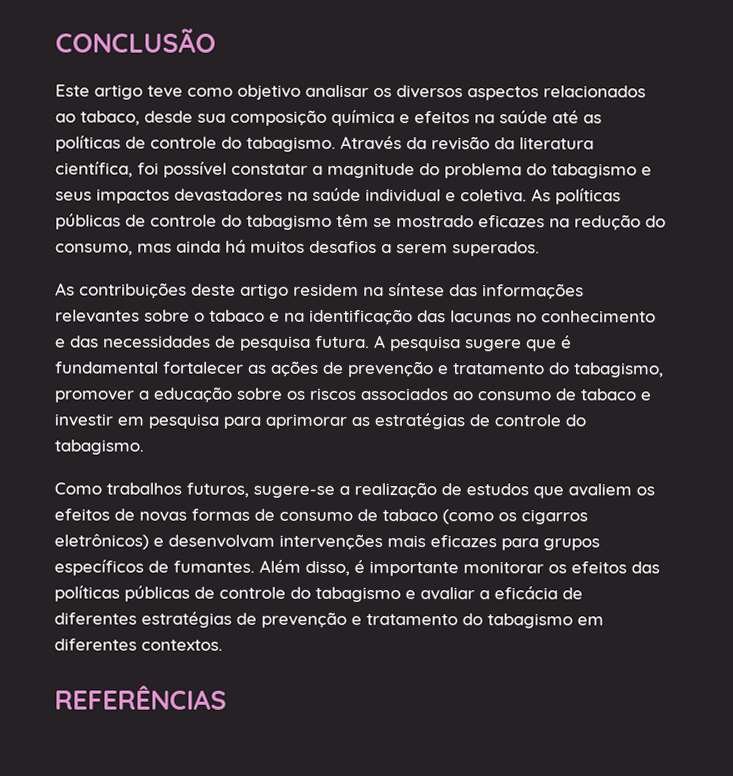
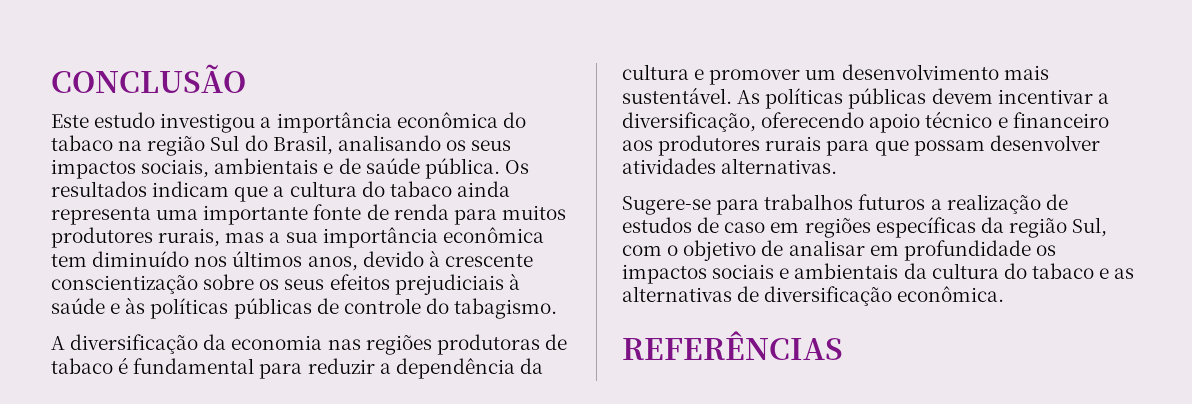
- Este artigo teve como objetivo analisar os diversos aspectos relacionados ao tabaco, desde sua composição química e efeitos na saúde até as políticas de controle do tabagismo. Através da revisão da literatura científica, foi possível constatar a magnitude do problema do tabagismo e seus impactos devastadores na saúde individual e coletiva. As políticas públicas de controle do tabagismo têm se mostrado eficazes na redução do consumo, mas ainda há muitos desafios a serem superados.
- As contribuições deste artigo residem na síntese das informações relevantes sobre o tabaco e na identificação das lacunas no conhecimento e das necessidades de pesquisa futura. A pesquisa sugere que é fundamental fortalecer as ações de prevenção e tratamento do tabagismo, promover a educação sobre os riscos associados ao consumo de tabaco e investir em pesquisa para aprimorar as estratégias de controle do tabagismo.
- Como trabalhos futuros, sugere-se a realização de estudos que avaliem os efeitos de novas formas de consumo de tabaco (como os cigarros eletrônicos) e desenvolvam intervenções mais eficazes para grupos específicos de fumantes. Além disso, é importante monitorar os efeitos das políticas públicas de controle do tabagismo e avaliar a eficácia de diferentes estratégias de prevenção e tratamento do tabagismo em diferentes contextos.
+ Este estudo investigou a importância econômica do tabaco na região Sul do Brasil, analisando os seus impactos sociais, ambientais e de saúde pública. Os resultados indicam que a cultura do tabaco ainda representa uma importante fonte de renda para muitos produtores rurais, mas a sua importância econômica tem diminuído nos últimos anos, devido à crescente conscientização sobre os seus efeitos prejudiciais à saúde e às políticas públicas de controle do tabagismo.
+ A diversificação da economia nas regiões produtoras de tabaco é fundamental para reduzir a dependência da cultura e promover um desenvolvimento mais sustentável. As políticas públicas devem incentivar a diversificação, oferecendo apoio técnico e financeiro aos produtores rurais para que possam desenvolver atividades alternativas.
+ Sugere-se para trabalhos futuros a realização de estudos de caso em regiões específicas da região Sul, com o objetivo de analisar em profundidade os impactos sociais e ambientais da cultura do tabaco e as alternativas de diversificação econômica.

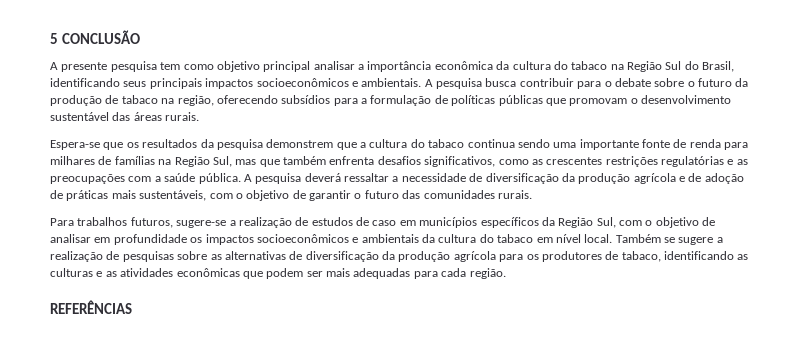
- CONCLUSÃO
+ 5 CONCLUSÃO
- Este estudo investigou a importância econômica do tabaco na região Sul do Brasil, analisando os seus impactos sociais, ambientais e de saúde pública. Os resultados indicam que a cultura do tabaco ainda representa uma importante fonte de renda para muitos produtores rurais, mas a sua importância econômica tem diminuído nos últimos anos, devido à crescente conscientização sobre os seus efeitos prejudiciais à saúde e às políticas públicas de controle do tabagismo.
- A diversificação da economia nas regiões produtoras de tabaco é fundamental para reduzir a dependência da cultura e promover um desenvolvimento mais sustentável. As políticas públicas devem incentivar a diversificação, oferecendo apoio técnico e financeiro aos produtores rurais para que possam desenvolver atividades alternativas.
- Sugere-se para trabalhos futuros a realização de estudos de caso em regiões específicas da região Sul, com o objetivo de analisar em profundidade os impactos sociais e ambientais da cultura do tabaco e as alternativas de diversificação econômica.
+ A presente pesquisa tem como objetivo principal analisar a importância econômica da cultura do tabaco na Região Sul do Brasil, identificando seus principais impactos socioeconômicos e ambientais. A pesquisa busca contribuir para o debate sobre o futuro da produção de tabaco na região, oferecendo subsídios para a formulação de políticas públicas que promovam o desenvolvimento sustentável das áreas rurais.
+ Espera-se que os resultados da pesquisa demonstrem que a cultura do tabaco continua sendo uma importante fonte de renda para milhares de famílias na Região Sul, mas que também enfrenta desafios significativos, como as crescentes restrições regulatórias e as preocupações com a saúde pública. A pesquisa deverá ressaltar a necessidade de diversificação da produção agrícola e de adoção de práticas mais sustentáveis, com o objetivo de garantir o futuro das comunidades rurais.
+ Para trabalhos futuros, sugere-se a realização de estudos de caso em municípios específicos da Região Sul, com o objetivo de analisar em profundidade os impactos socioeconômicos e ambientais da cultura do tabaco em nível local. Também se sugere a realização de pesquisas sobre as alternativas de diversificação da produção agrícola para os produtores de tabaco, identificando as culturas e as atividades econômicas que podem ser mais adequadas para cada região.

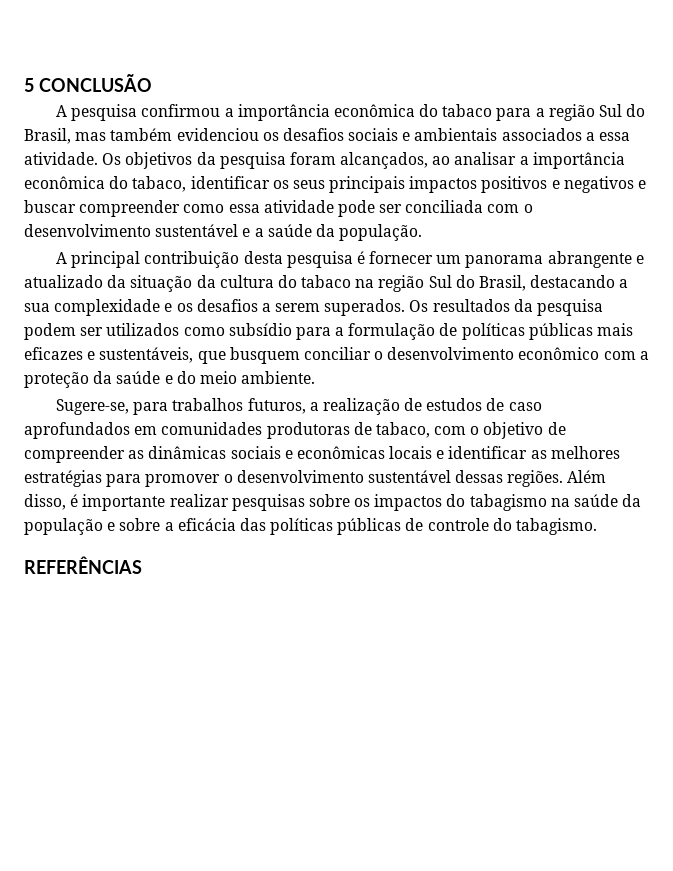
- A presente pesquisa tem como objetivo principal analisar a importância econômica da cultura do tabaco na Região Sul do Brasil, identificando seus principais impactos socioeconômicos e ambientais. A pesquisa busca contribuir para o debate sobre o futuro da produção de tabaco na região, oferecendo subsídios para a formulação de políticas públicas que promovam o desenvolvimento sustentável das áreas rurais.
- Espera-se que os resultados da pesquisa demonstrem que a cultura do tabaco continua sendo uma importante fonte de renda para milhares de famílias na Região Sul, mas que também enfrenta desafios significativos, como as crescentes restrições regulatórias e as preocupações com a saúde pública. A pesquisa deverá ressaltar a necessidade de diversificação da produção agrícola e de adoção de práticas mais sustentáveis, com o objetivo de garantir o futuro das comunidades rurais.
- Para trabalhos futuros, sugere-se a realização de estudos de caso em municípios específicos da Região Sul, com o objetivo de analisar em profundidade os impactos socioeconômicos e ambientais da cultura do tabaco em nível local. Também se sugere a realização de pesquisas sobre as alternativas de diversificação da produção agrícola para os produtores de tabaco, identificando as culturas e as atividades econômicas que podem ser mais adequadas para cada região.
+ A pesquisa confirmou a importância econômica do tabaco para a região Sul do Brasil, mas também evidenciou os desafios sociais e ambientais associados a essa atividade. Os objetivos da pesquisa foram alcançados, ao analisar a importância econômica do tabaco, identificar os seus principais impactos positivos e negativos e buscar compreender como essa atividade pode ser conciliada com o desenvolvimento sustentável e a saúde da população.
+ A principal contribuição desta pesquisa é fornecer um panorama abrangente e atualizado da situação da cultura do tabaco na região Sul do Brasil, destacando a sua complexidade e os desafios a serem superados. Os resultados da pesquisa podem ser utilizados como subsídio para a formulação de políticas públicas mais eficazes e sustentáveis, que busquem conciliar o desenvolvimento econômico com a proteção da saúde e do meio ambiente.
+ Sugere-se, para trabalhos futuros, a realização de estudos de caso aprofundados em comunidades produtoras de tabaco, com o objetivo de compreender as dinâmicas sociais e econômicas locais e identificar as melhores estratégias para promover o desenvolvimento sustentável dessas regiões. Além disso, é importante realizar pesquisas sobre os impactos do tabagismo na saúde da população e sobre a eficácia das políticas públicas de controle do tabagismo.

